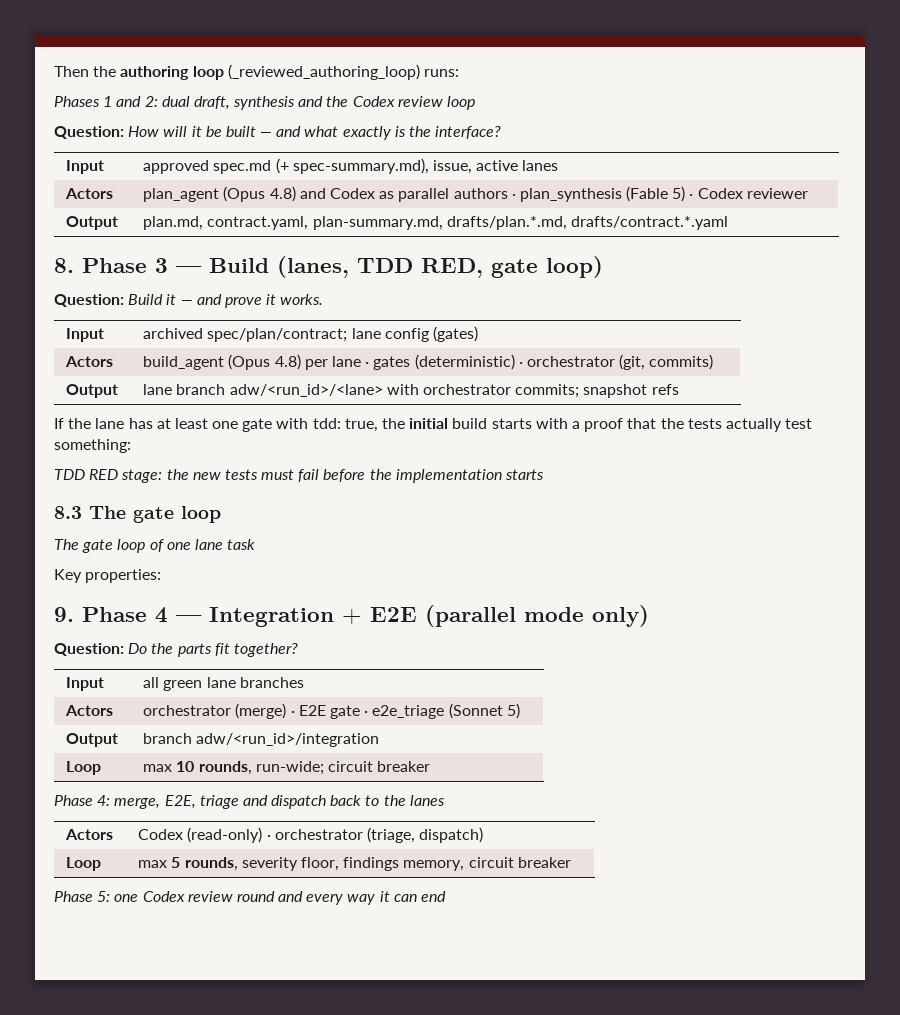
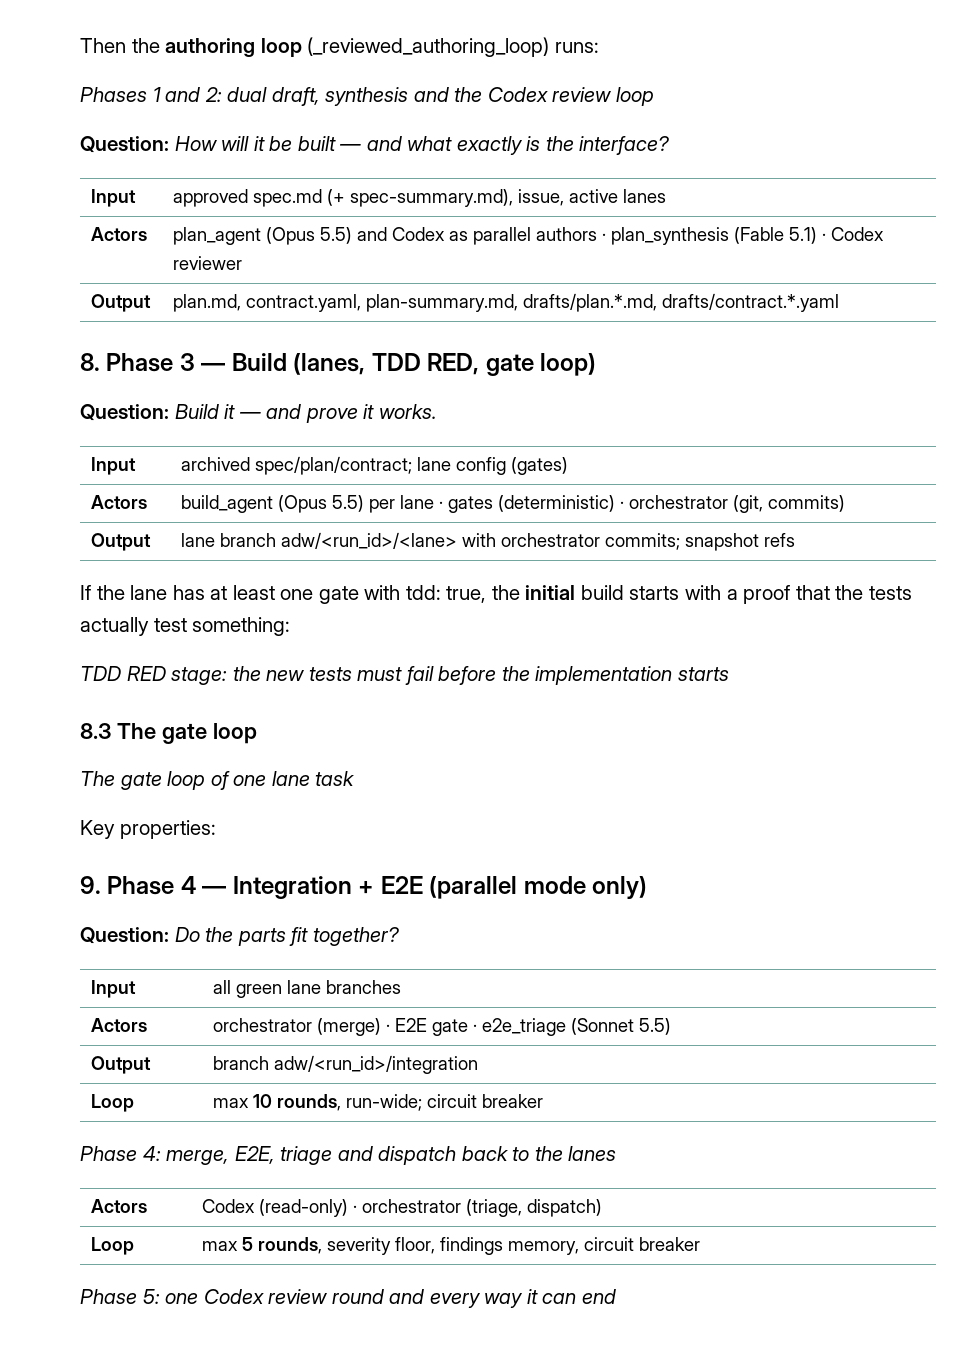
- Actors | plan_agent (Opus 4.8) and Codex as parallel authors · plan_synthesis (Fable 5) · Codex reviewer
+ Actors | plan_agent (Opus 5.5) and Codex as parallel authors · plan_synthesis (Fable 5.1) · Codex reviewer
- Actors | build_agent (Opus 4.8) per lane · gates (deterministic) · orchestrator (git, commits)
+ Actors | build_agent (Opus 5.5) per lane · gates (deterministic) · orchestrator (git, commits)
- Actors | orchestrator (merge) · E2E gate · e2e_triage (Sonnet 5)
+ Actors | orchestrator (merge) · E2E gate · e2e_triage (Sonnet 5.5)

